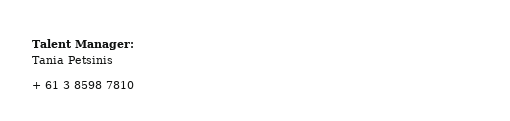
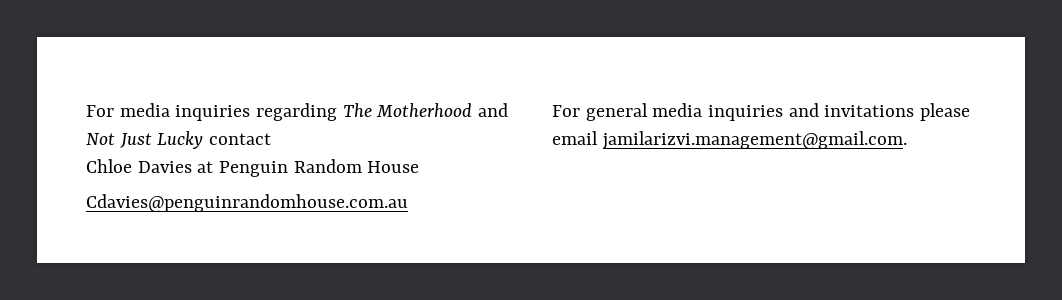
- Talent Manager:
- Tania Petsinis
- + 61 3 8598 7810
+ For media inquiries regarding The Motherhood and Not Just Lucky contact
+ Chloe Davies at Penguin Random House
+ Cdavies@penguinrandomhouse.com.au
+ For general media inquiries and invitations please email jamilarizvi.management@gmail.com.

